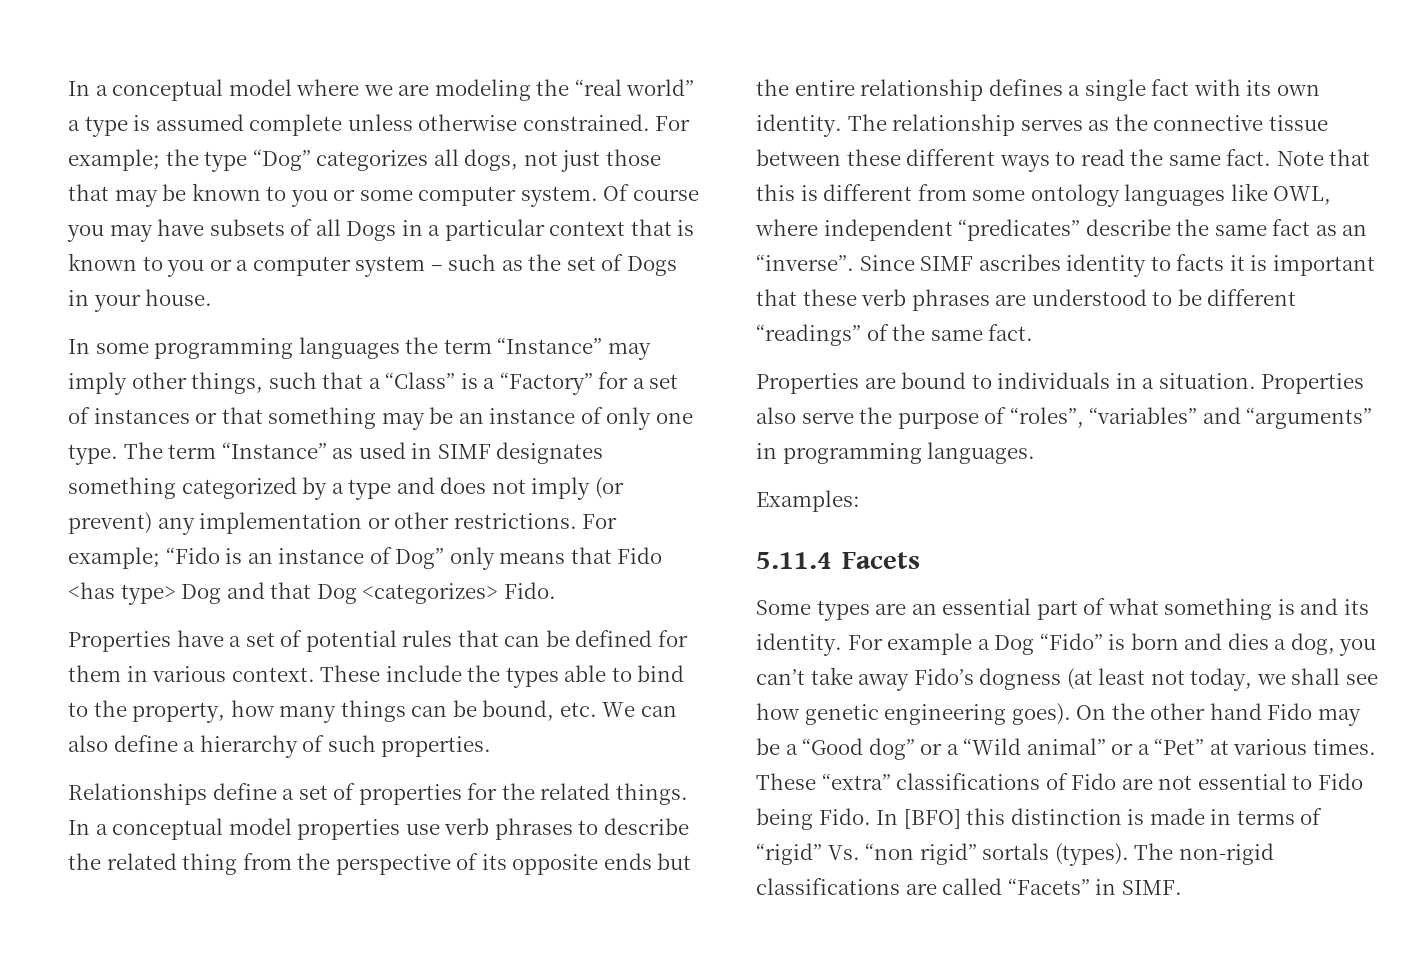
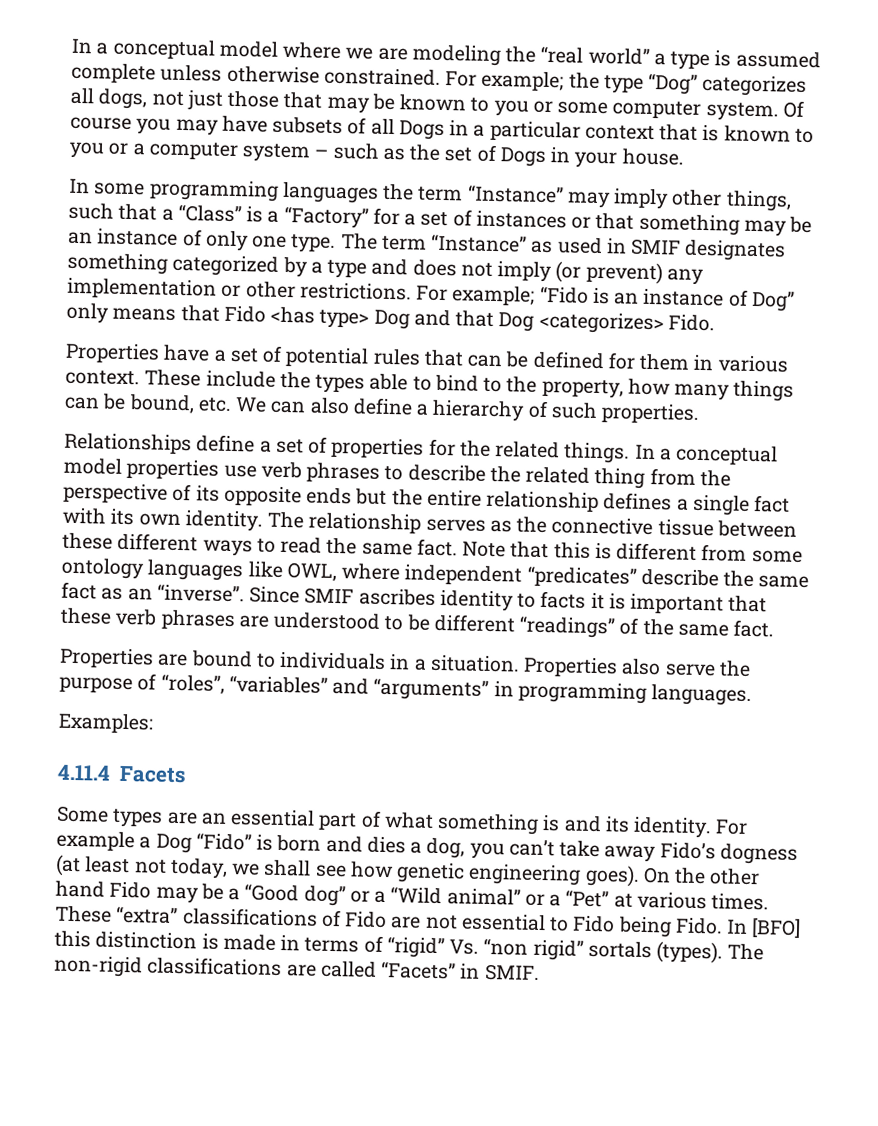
- The term “Instance” as used in SIMF designates something categorized by a type and does not imply (or prevent) any implementation or other restrictions.
+ The term “Instance” as used in SMIF designates something categorized by a type and does not imply (or prevent) any implementation or other restrictions.
- Since SIMF ascribes identity to facts it is important that these verb phrases are understood to be different “readings” of the same fact.
+ Since SMIF ascribes identity to facts it is important that these verb phrases are understood to be different “readings” of the same fact.
- 5.11.4 Facets
+ 4.11.4 Facets
- The non-rigid classifications are called “Facets” in SIMF.
+ The non-rigid classifications are called “Facets” in SMIF.

